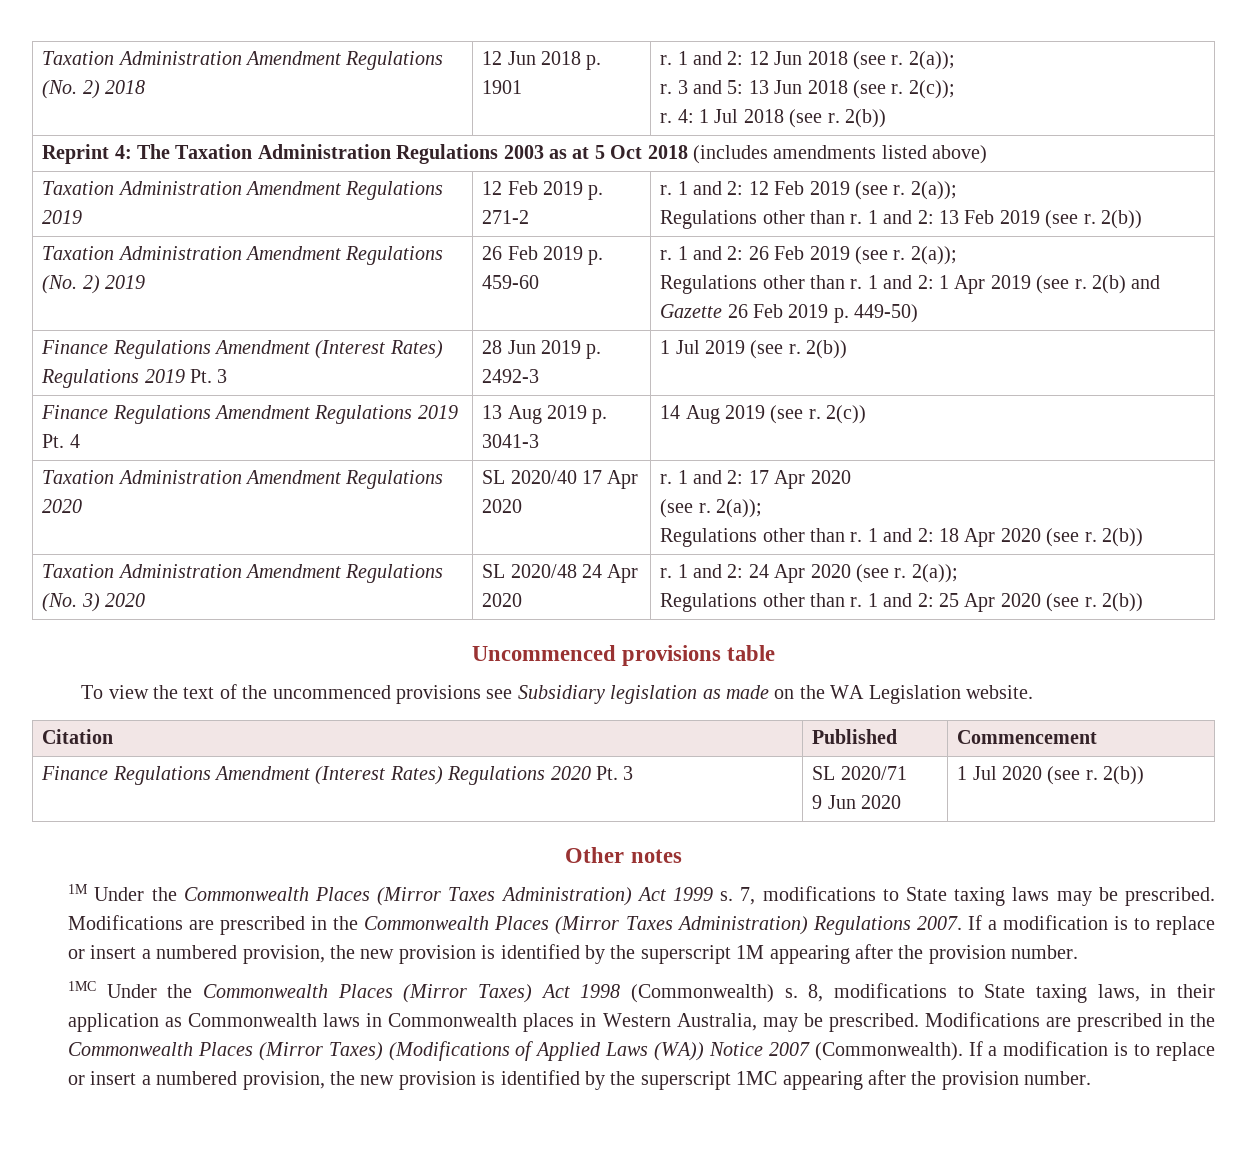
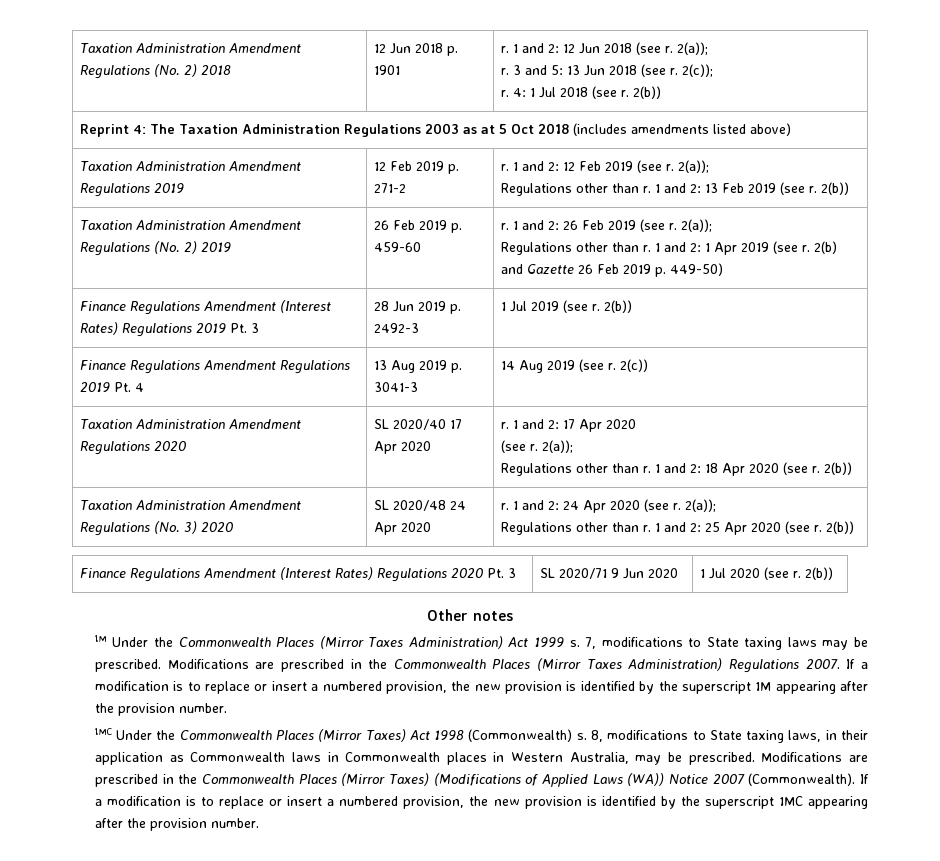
- Uncommenced provisions table
- To view the text of the uncommenced provisions see Subsidiary legislation as made on the WA Legislation website.
- Citation | Published | Commencement
- Finance Regulations Amendment (Interest Rates) Regulations 2020 Pt. 3 | SL 2020/71
- 9 Jun 2020 | 1 Jul 2020 (see r. 2(b))
+ Finance Regulations Amendment (Interest Rates) Regulations 2020 Pt. 3 | SL 2020/71 9 Jun 2020 | 1 Jul 2020 (see r. 2(b))

